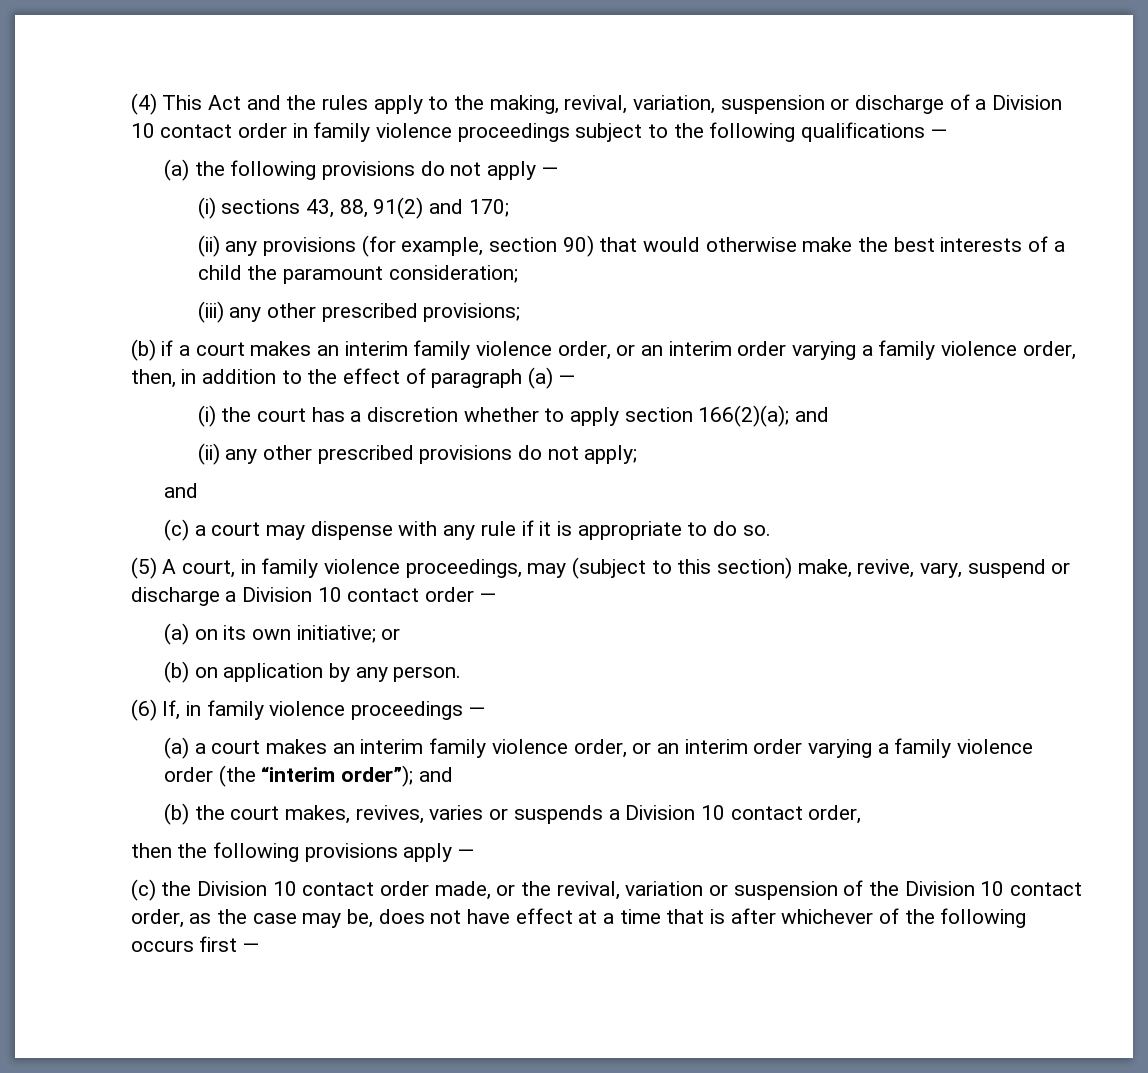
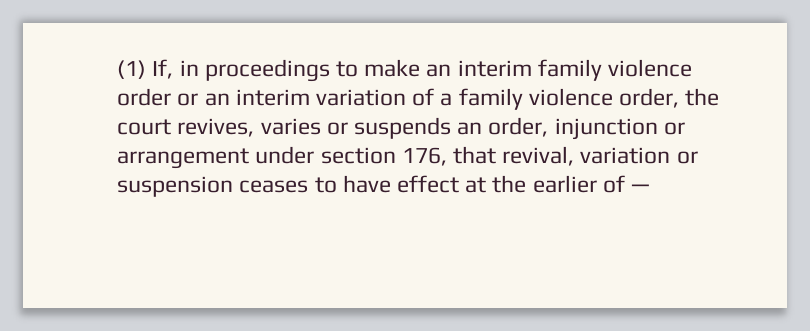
- (4) This Act and the rules apply to the making, revival, variation, suspension or discharge of a Division 10 contact order in family violence proceedings subject to the following qualifications —
- (a) the following provisions do not apply —
- (i) sections 43, 88, 91(2) and 170;
- (ii) any provisions (for example, section 90) that would otherwise make the best interests of a child the paramount consideration;
- (iii) any other prescribed provisions;
- (b) if a court makes an interim family violence order, or an interim order varying a family violence order, then, in addition to the effect of paragraph (a) —
- (i) the court has a discretion whether to apply section 166(2)(a); and
- (ii) any other prescribed provisions do not apply;
- and
- (c) a court may dispense with any rule if it is appropriate to do so.
- (5) A court, in family violence proceedings, may (subject to this section) make, revive, vary, suspend or discharge a Division 10 contact order —
- (a) on its own initiative; or
- (b) on application by any person.
- (6) If, in family violence proceedings —
- (a) a court makes an interim family violence order, or an interim order varying a family violence order (the “interim order”); and
- (b) the court makes, revives, varies or suspends a Division 10 contact order,
- then the following provisions apply —
- (c) the Division 10 contact order made, or the revival, variation or suspension of the Division 10 contact order, as the case may be, does not have effect at a time that is after whichever of the following occurs first —
+ (1) If, in proceedings to make an interim family violence order or an interim variation of a family violence order, the court revives, varies or suspends an order, injunction or arrangement under section 176, that revival, variation or suspension ceases to have effect at the earlier of —

